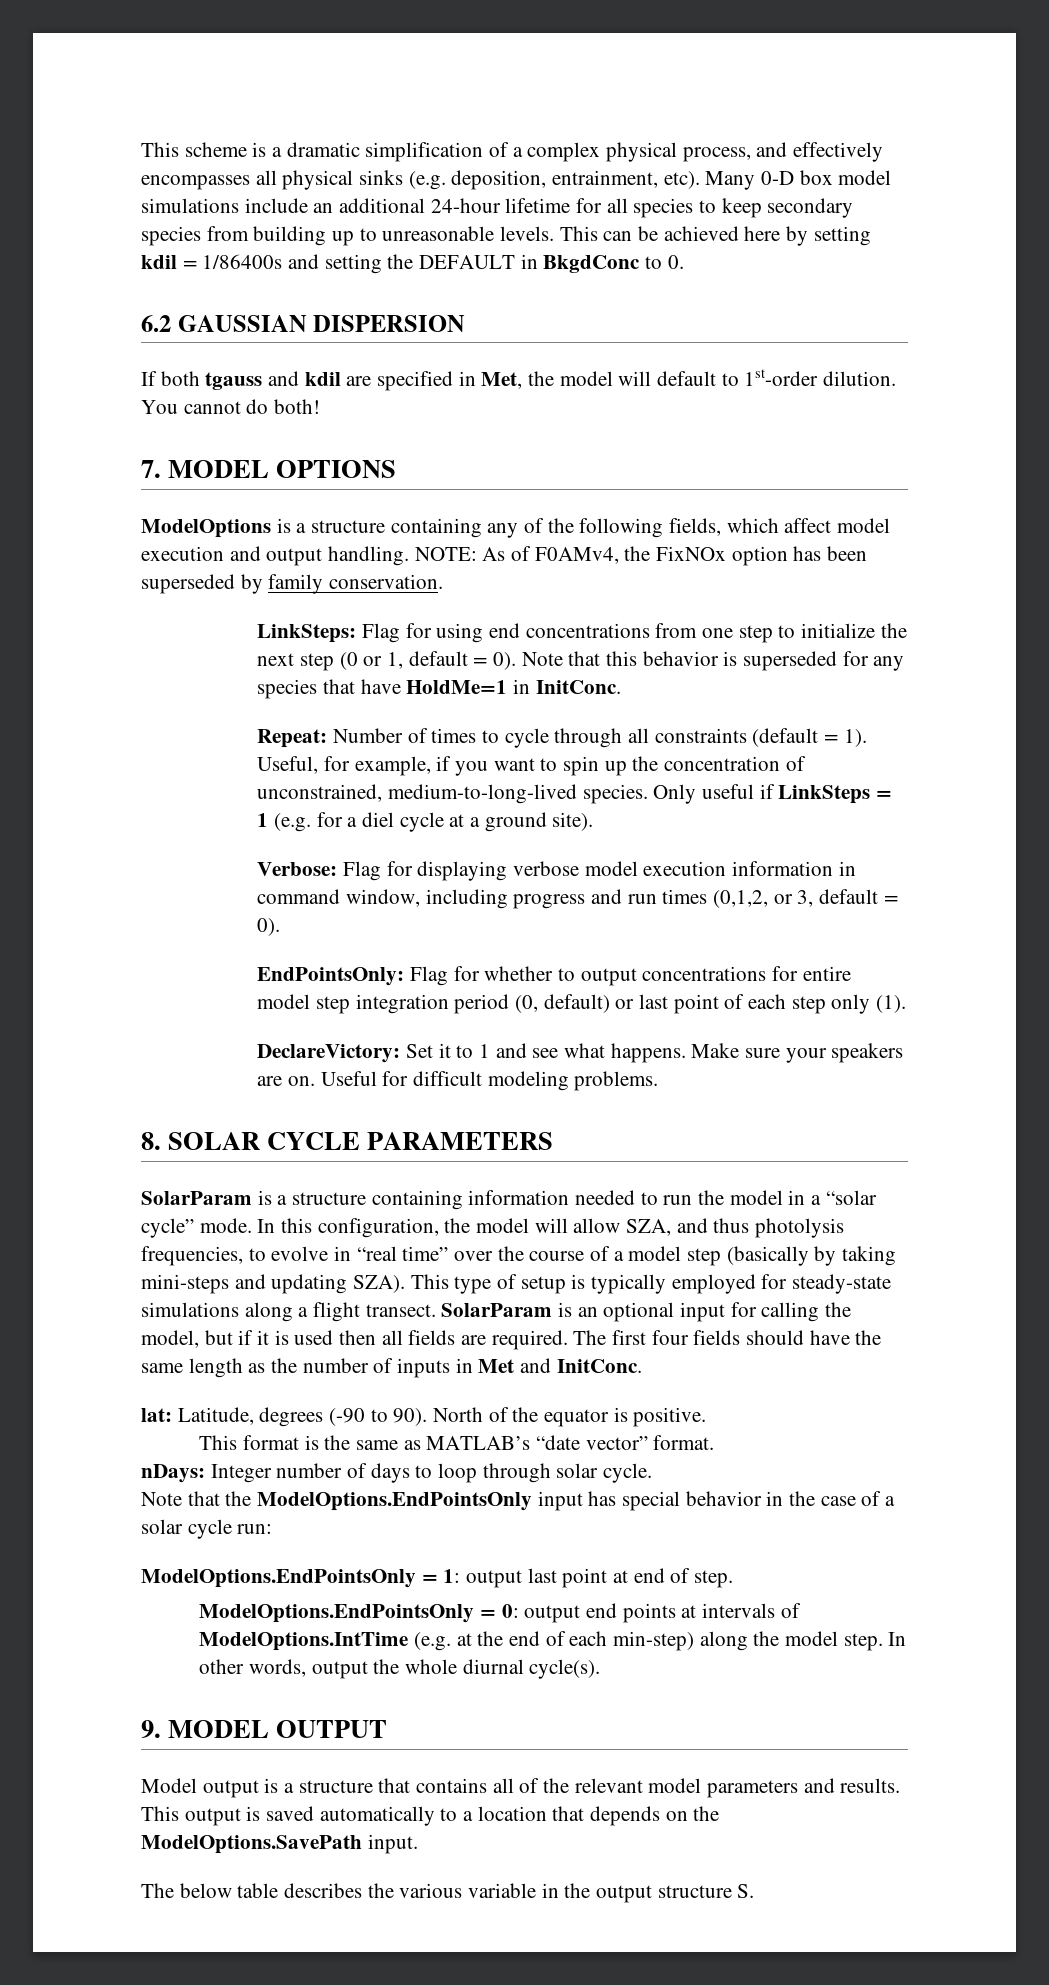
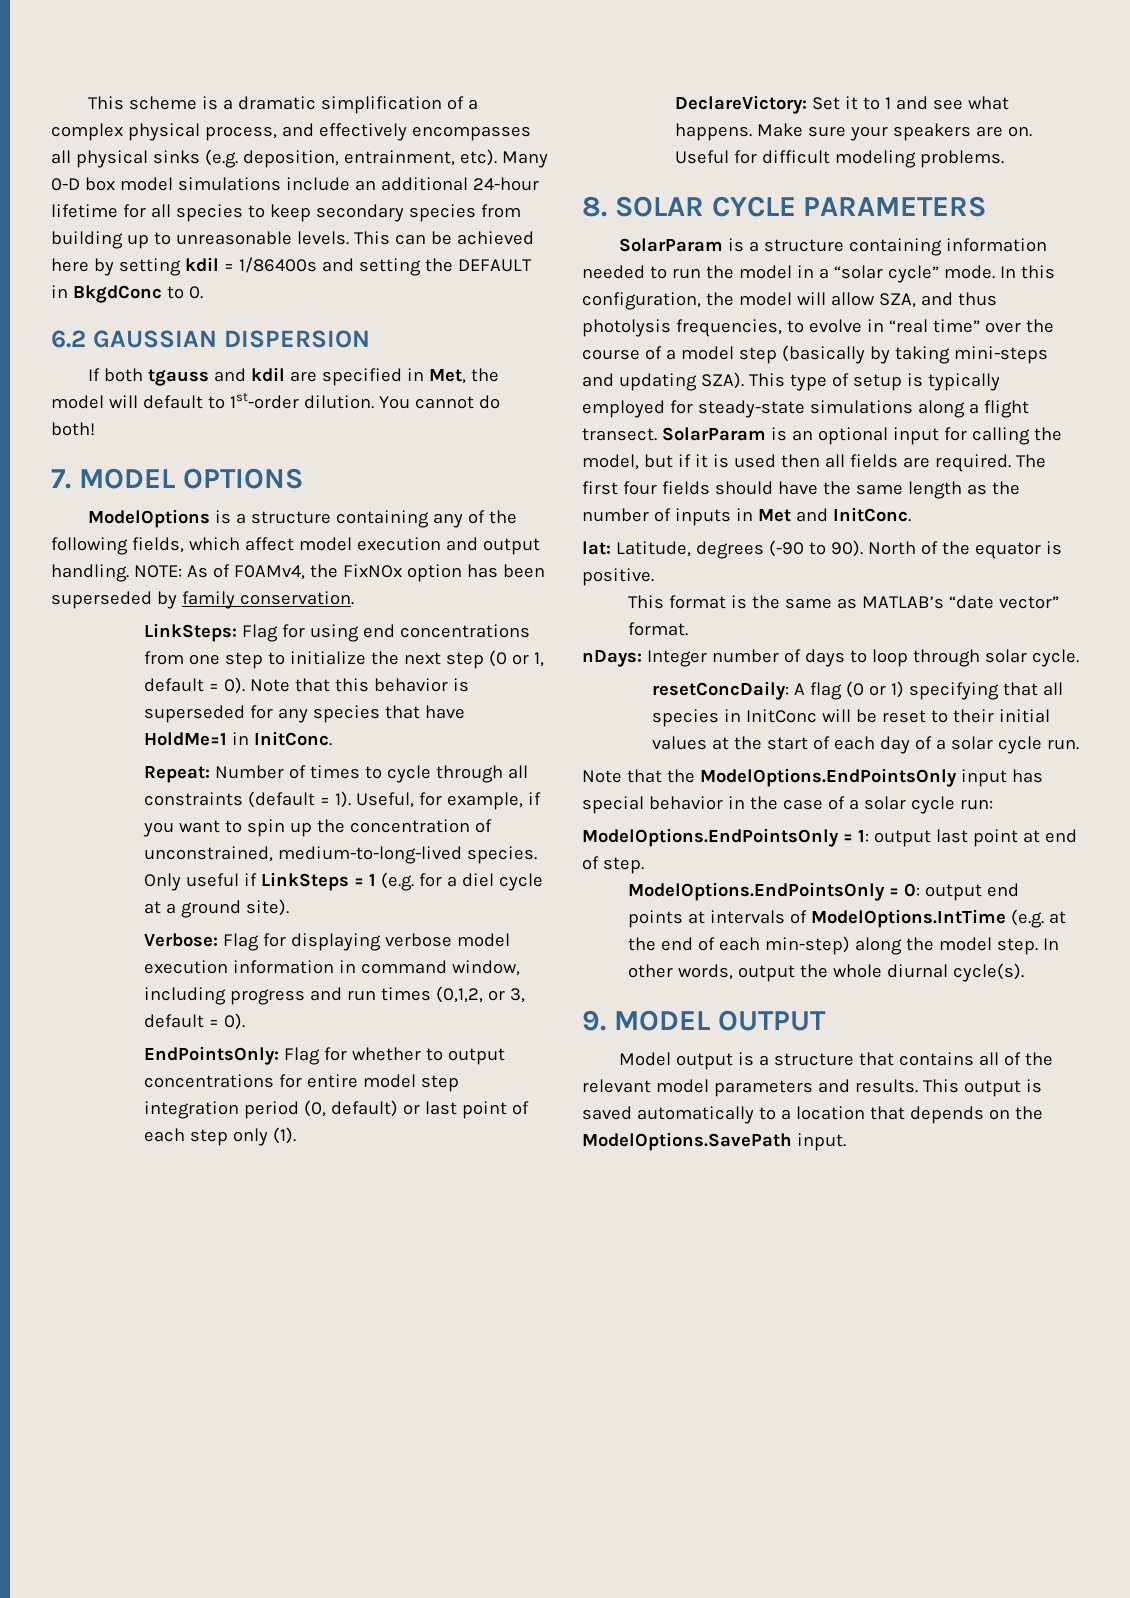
+ resetConcDaily: A flag (0 or 1) specifying that all species in InitConc will be reset to their initial values at the start of each day of a solar cycle run.
- The below table describes the various variable in the output structure S.

